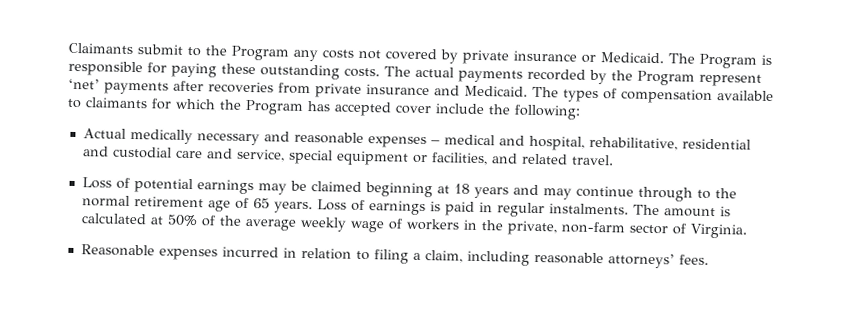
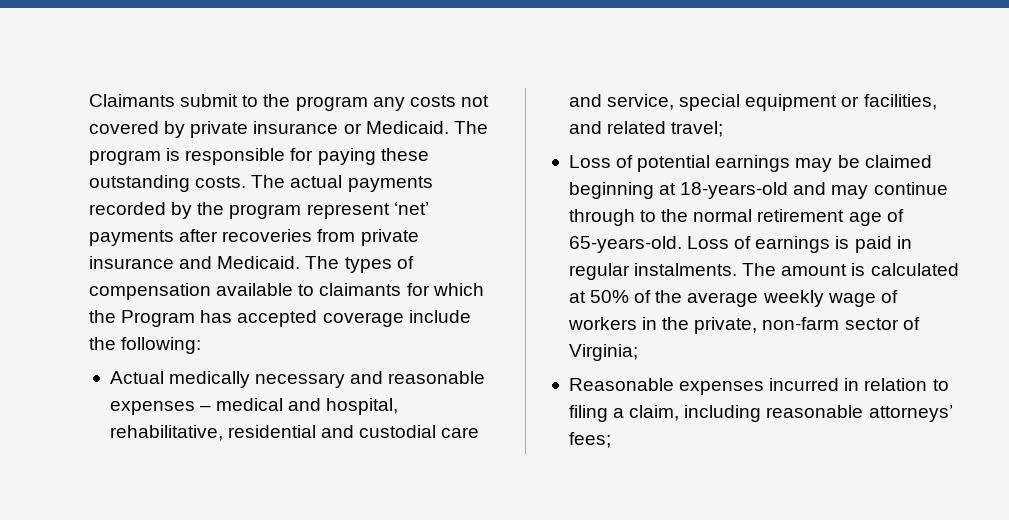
- Claimants submit to the Program any costs not covered by private insurance or Medicaid.
+ Claimants submit to the program any costs not covered by private insurance or Medicaid.
- The Program is responsible for paying these outstanding costs.
+ The program is responsible for paying these outstanding costs.
- The actual payments recorded by the Program represent ‘net’ payments after recoveries from private insurance and Medicaid.
+ The actual payments recorded by the program represent ‘net’ payments after recoveries from private insurance and Medicaid.
- The types of compensation available to claimants for which the Program has accepted cover include the following:
+ The types of compensation available to claimants for which the Program has accepted coverage include the following:
- Actual medically necessary and reasonable expenses – medical and hospital, rehabilitative, residential and custodial care and service, special equipment or facilities, and related travel.
+ Actual medically necessary and reasonable expenses – medical and hospital, rehabilitative, residential and custodial care and service, special equipment or facilities, and related travel;
- Loss of potential earnings may be claimed beginning at 18 years and may continue through to the normal retirement age of 65 years.
+ Loss of potential earnings may be claimed beginning at 18-years-old and may continue through to the normal retirement age of 65-years-old.
- The amount is calculated at 50% of the average weekly wage of workers in the private, non-farm sector of Virginia.
+ The amount is calculated at 50% of the average weekly wage of workers in the private, non-farm sector of Virginia;
- Reasonable expenses incurred in relation to filing a claim, including reasonable attorneys’ fees.
+ Reasonable expenses incurred in relation to filing a claim, including reasonable attorneys’ fees;

